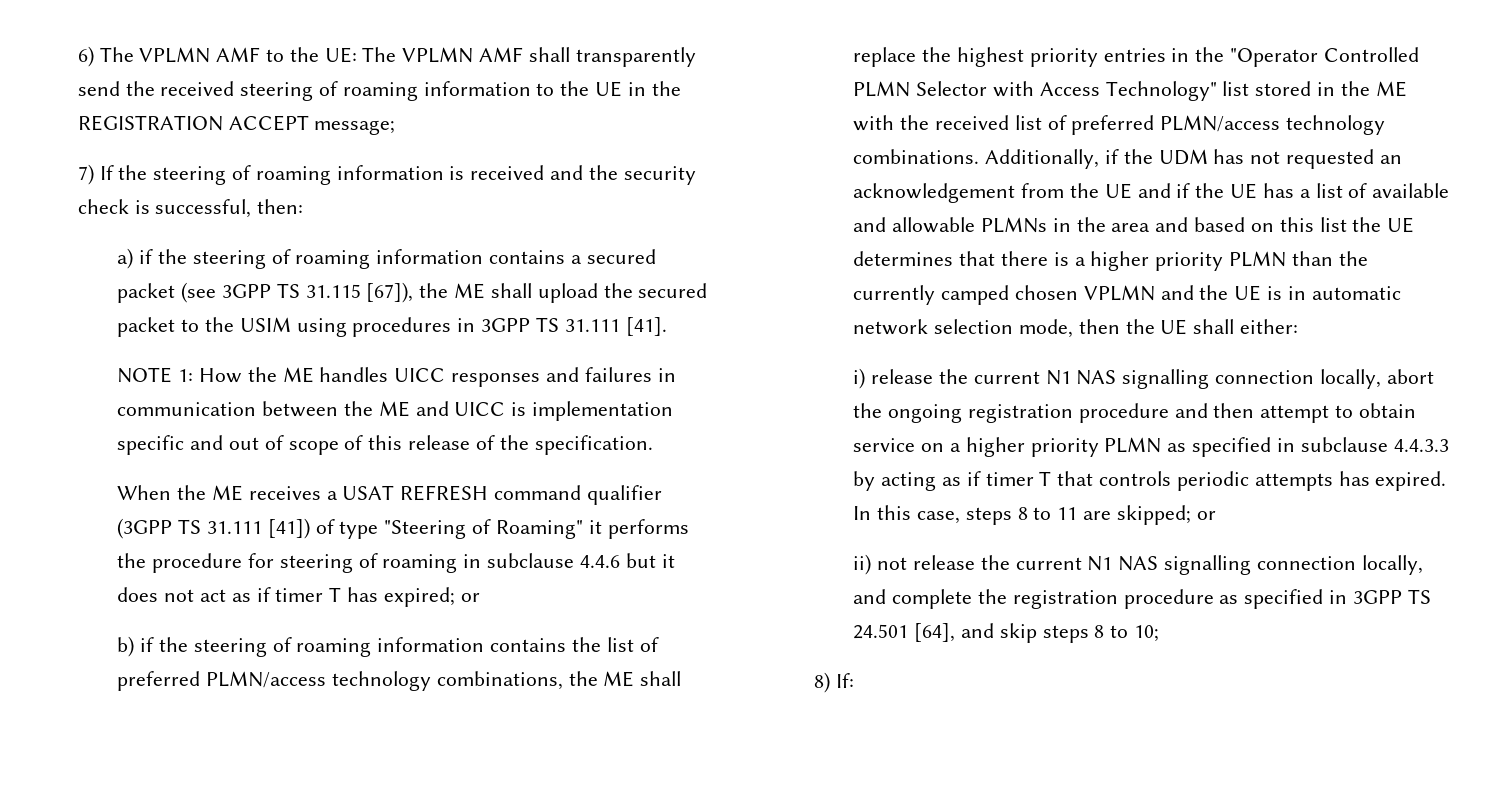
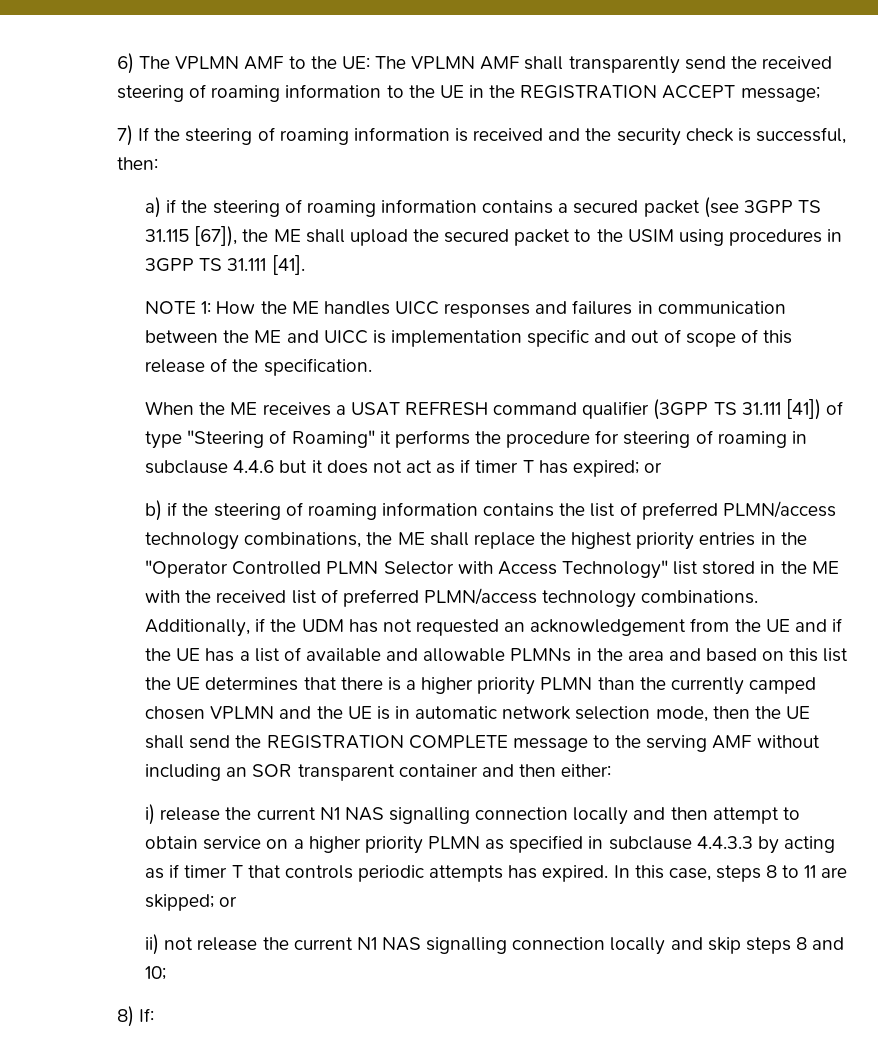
- Additionally, if the UDM has not requested an acknowledgement from the UE and if the UE has a list of available and allowable PLMNs in the area and based on this list the UE determines that there is a higher priority PLMN than the currently camped chosen VPLMN and the UE is in automatic network selection mode, then the UE shall either:
+ Additionally, if the UDM has not requested an acknowledgement from the UE and if the UE has a list of available and allowable PLMNs in the area and based on this list the UE determines that there is a higher priority PLMN than the currently camped chosen VPLMN and the UE is in automatic network selection mode, then the UE shall send the REGISTRATION COMPLETE message to the serving AMF without including an SOR transparent container and then either:
- i) release the current N1 NAS signalling connection locally, abort the ongoing registration procedure and then attempt to obtain service on a higher priority PLMN as specified in subclause 4.4.3.3 by acting as if timer T that controls periodic attempts has expired.
+ i) release the current N1 NAS signalling connection locally and then attempt to obtain service on a higher priority PLMN as specified in subclause 4.4.3.3 by acting as if timer T that controls periodic attempts has expired.
- ii) not release the current N1 NAS signalling connection locally, and complete the registration procedure as specified in 3GPP TS 24.501 [64], and skip steps 8 to 10;
+ ii) not release the current N1 NAS signalling connection locally and skip steps 8 and 10;

